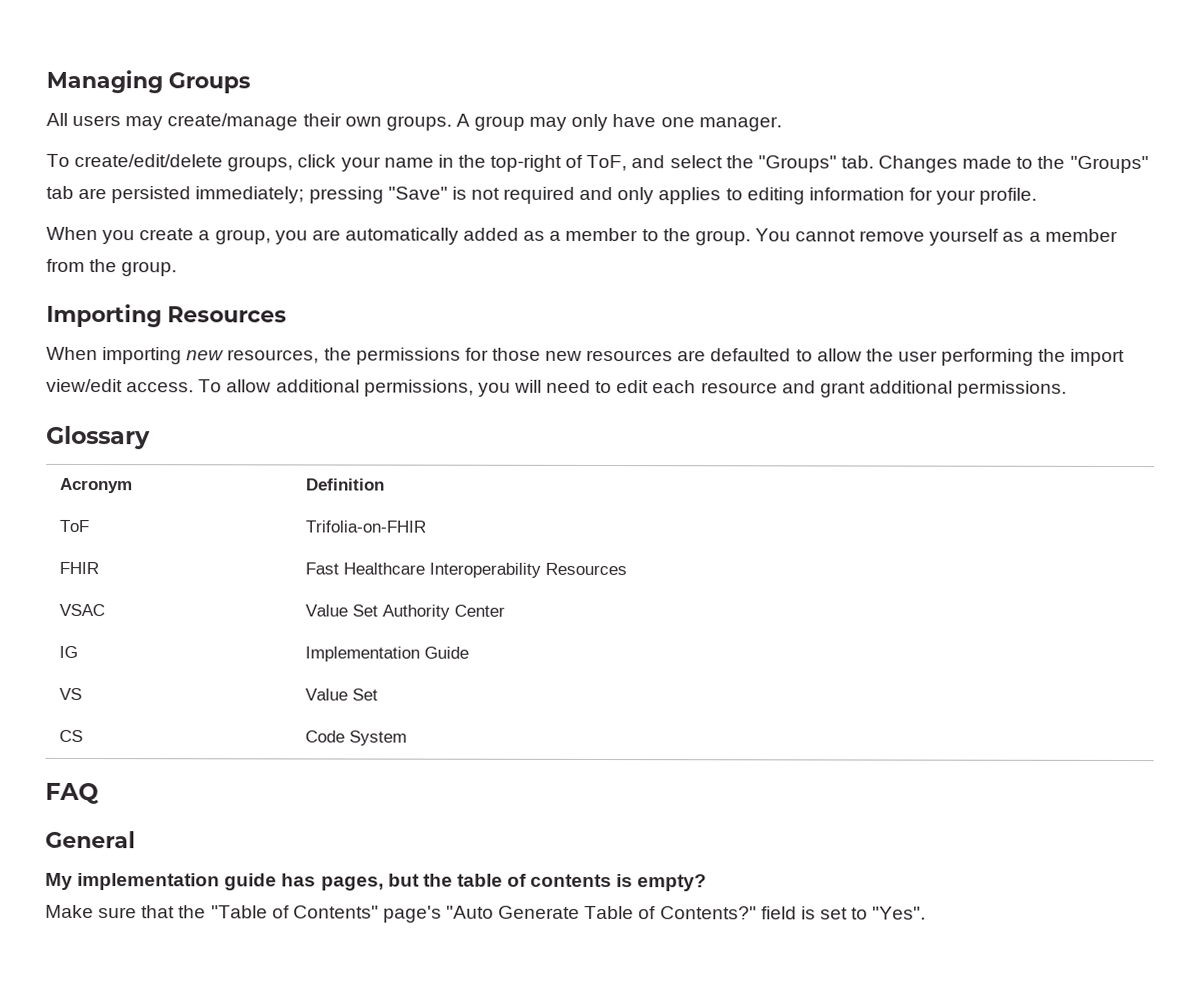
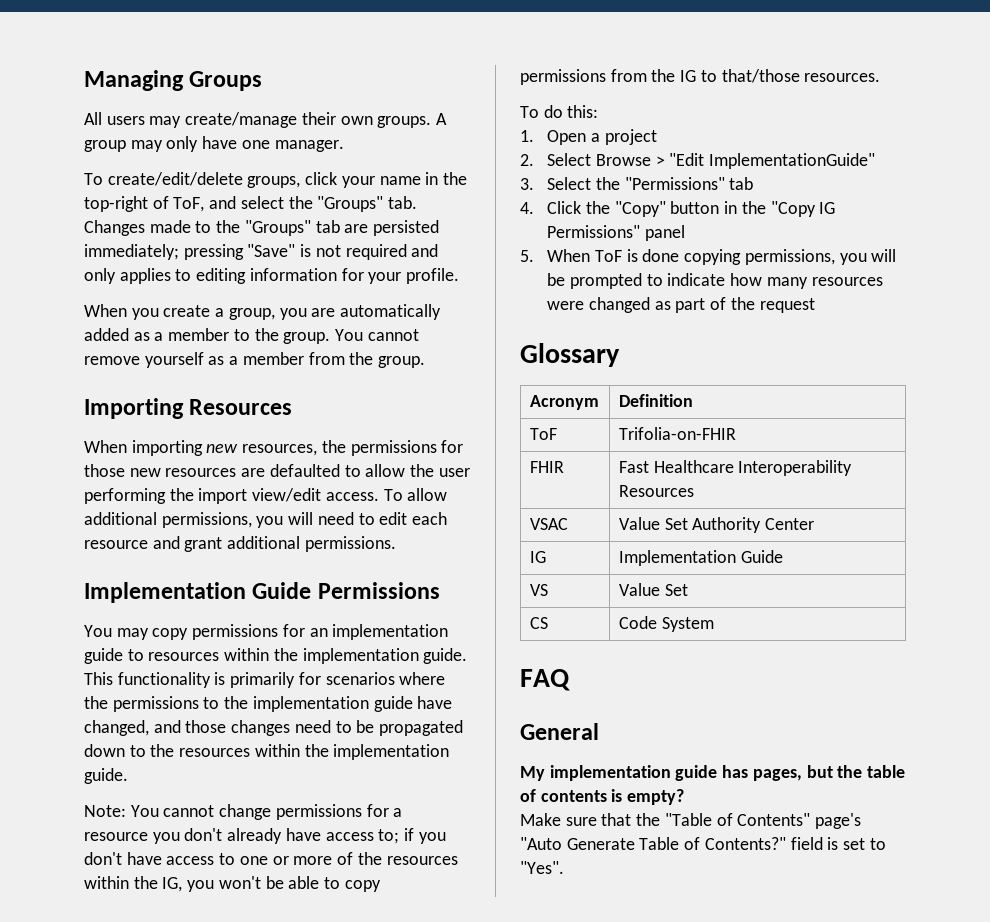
+ Implementation Guide Permissions
+ You may copy permissions for an implementation guide to resources within the implementation guide. This functionality is primarily for scenarios where the permissions to the implementation guide have changed, and those changes need to be propagated down to the resources within the implementation guide.
+ Note: You cannot change permissions for a resource you don't already have access to; if you don't have access to one or more of the resources within the IG, you won't be able to copy permissions from the IG to that/those resources.
+ To do this:
+ 1. Open a project
+ 2. Select Browse > "Edit ImplementationGuide"
+ 3. Select the "Permissions" tab
+ 4. Click the "Copy" button in the "Copy IG Permissions" panel
+ 5. When ToF is done copying permissions, you will be prompted to indicate how many resources were changed as part of the request

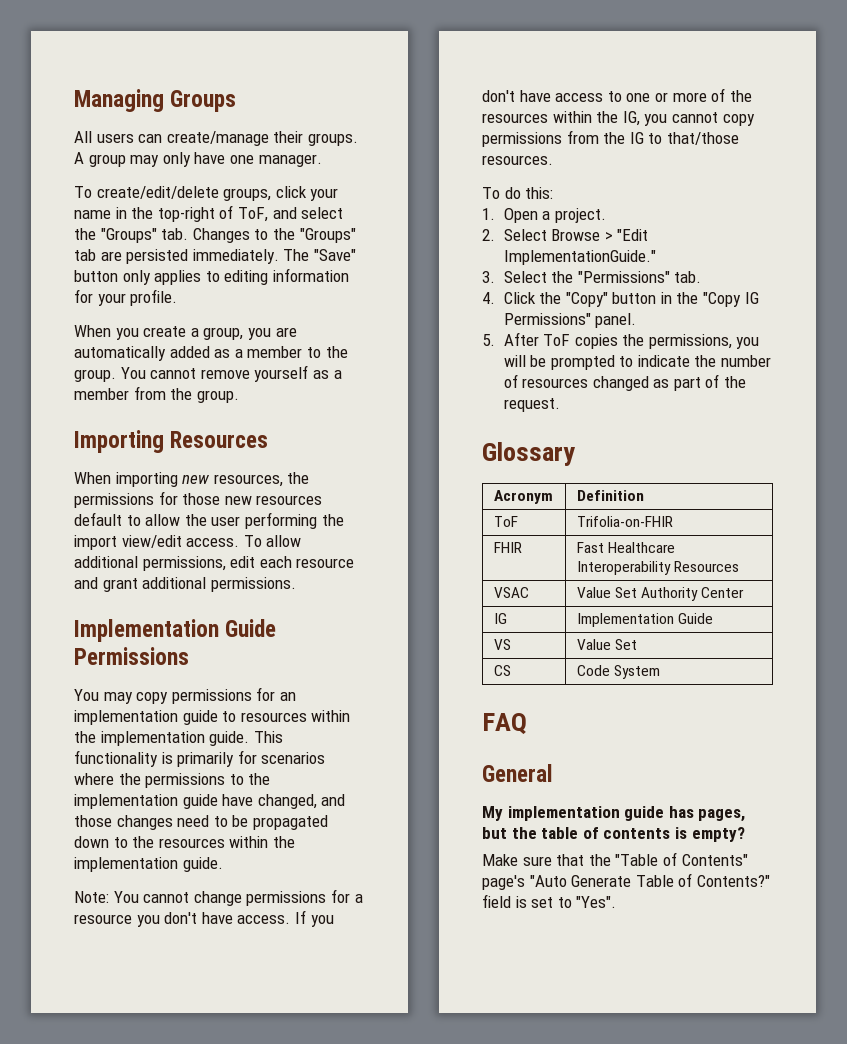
- All users may create/manage their own groups.
+ All users can create/manage their groups.
- To create/edit/delete groups, click your name in the top-right of ToF, and select the "Groups" tab. Changes made to the "Groups" tab are persisted immediately; pressing "Save" is not required and only applies to editing information for your profile.
+ To create/edit/delete groups, click your name in the top-right of ToF, and select the "Groups" tab. Changes to the "Groups" tab are persisted immediately. The "Save" button only applies to editing information for your profile.
- When importing new resources, the permissions for those new resources are defaulted to allow the user performing the import view/edit access.
+ When importing new resources, the permissions for those new resources default to allow the user performing the import view/edit access.
- To allow additional permissions, you will need to edit each resource and grant additional permissions.
+ To allow additional permissions, edit each resource and grant additional permissions.
- Note: You cannot change permissions for a resource you don't already have access to; if you don't have access to one or more of the resources within the IG, you won't be able to copy permissions from the IG to that/those resources.
+ Note: You cannot change permissions for a resource you don't have access. If you don't have access to one or more of the resources within the IG, you cannot copy permissions from the IG to that/those resources.
- 1. Open a project
+ 1. Open a project.
- 2. Select Browse > "Edit ImplementationGuide"
+ 2. Select Browse > "Edit ImplementationGuide."
- 3. Select the "Permissions" tab
+ 3. Select the "Permissions" tab.
- 4. Click the "Copy" button in the "Copy IG Permissions" panel
+ 4. Click the "Copy" button in the "Copy IG Permissions" panel.
- 5. When ToF is done copying permissions, you will be prompted to indicate how many resources were changed as part of the request
+ 5. After ToF copies the permissions, you will be prompted to indicate the number of resources changed as part of the request.

